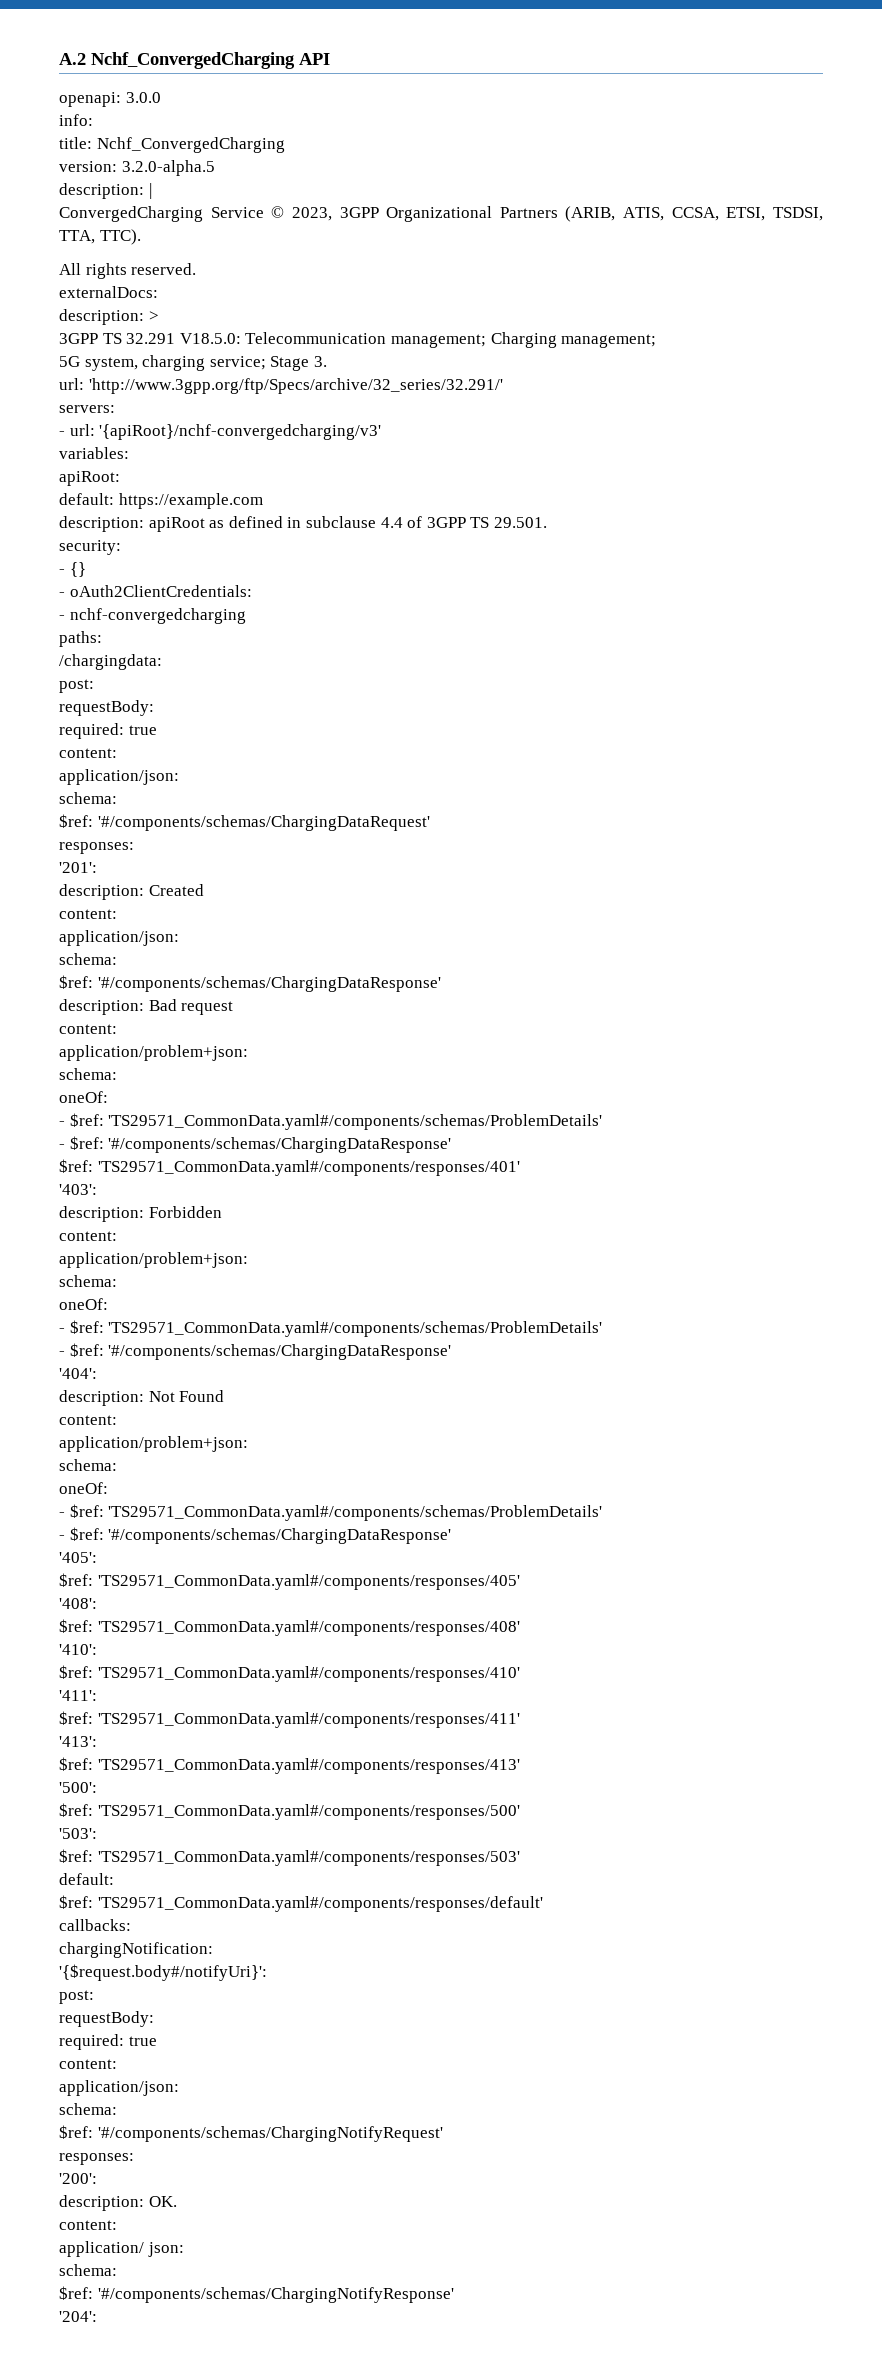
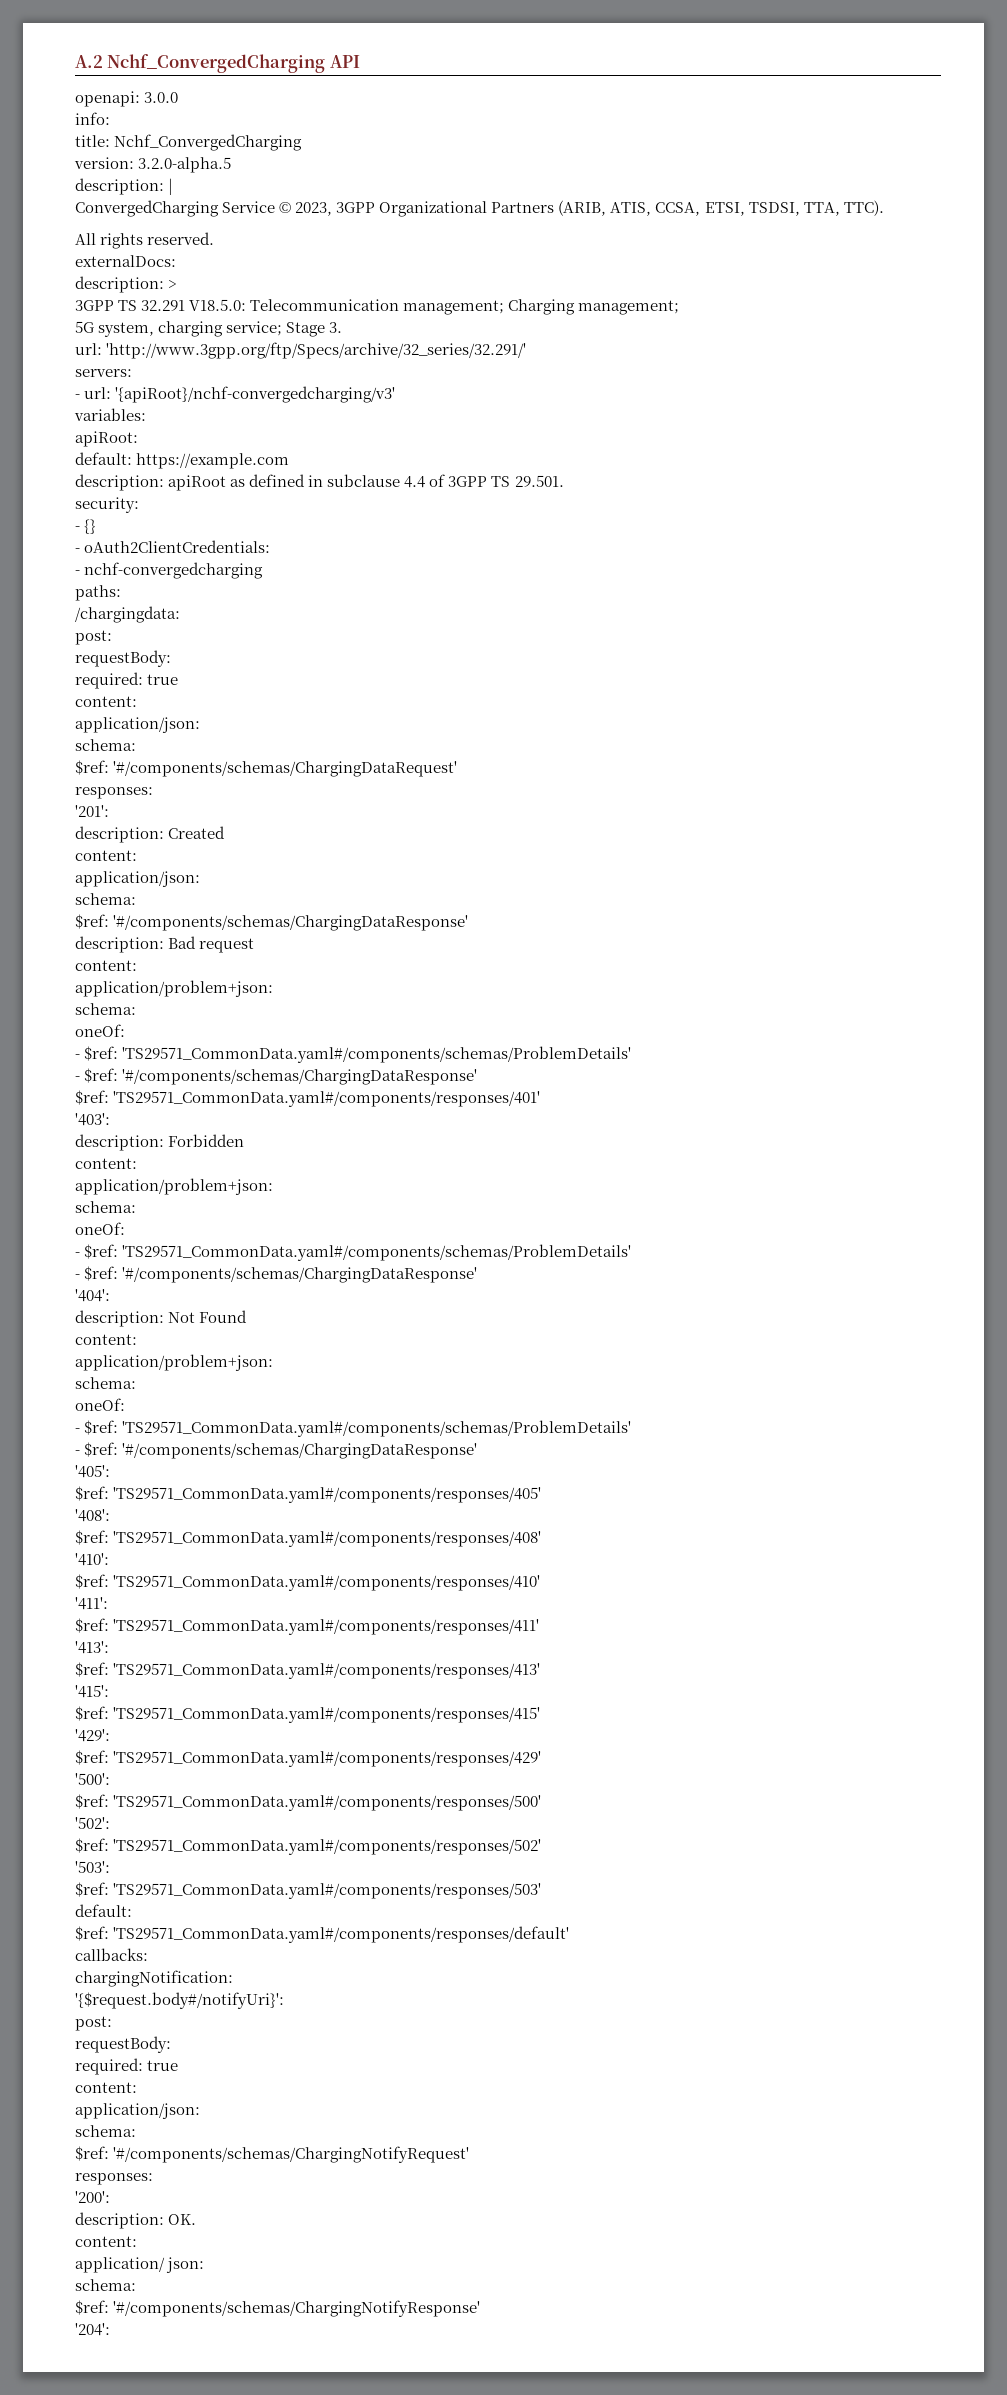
+ '415':
+ $ref: 'TS29571_CommonData.yaml#/components/responses/415'
+ '429':
+ $ref: 'TS29571_CommonData.yaml#/components/responses/429'
+ '502':
+ $ref: 'TS29571_CommonData.yaml#/components/responses/502'

